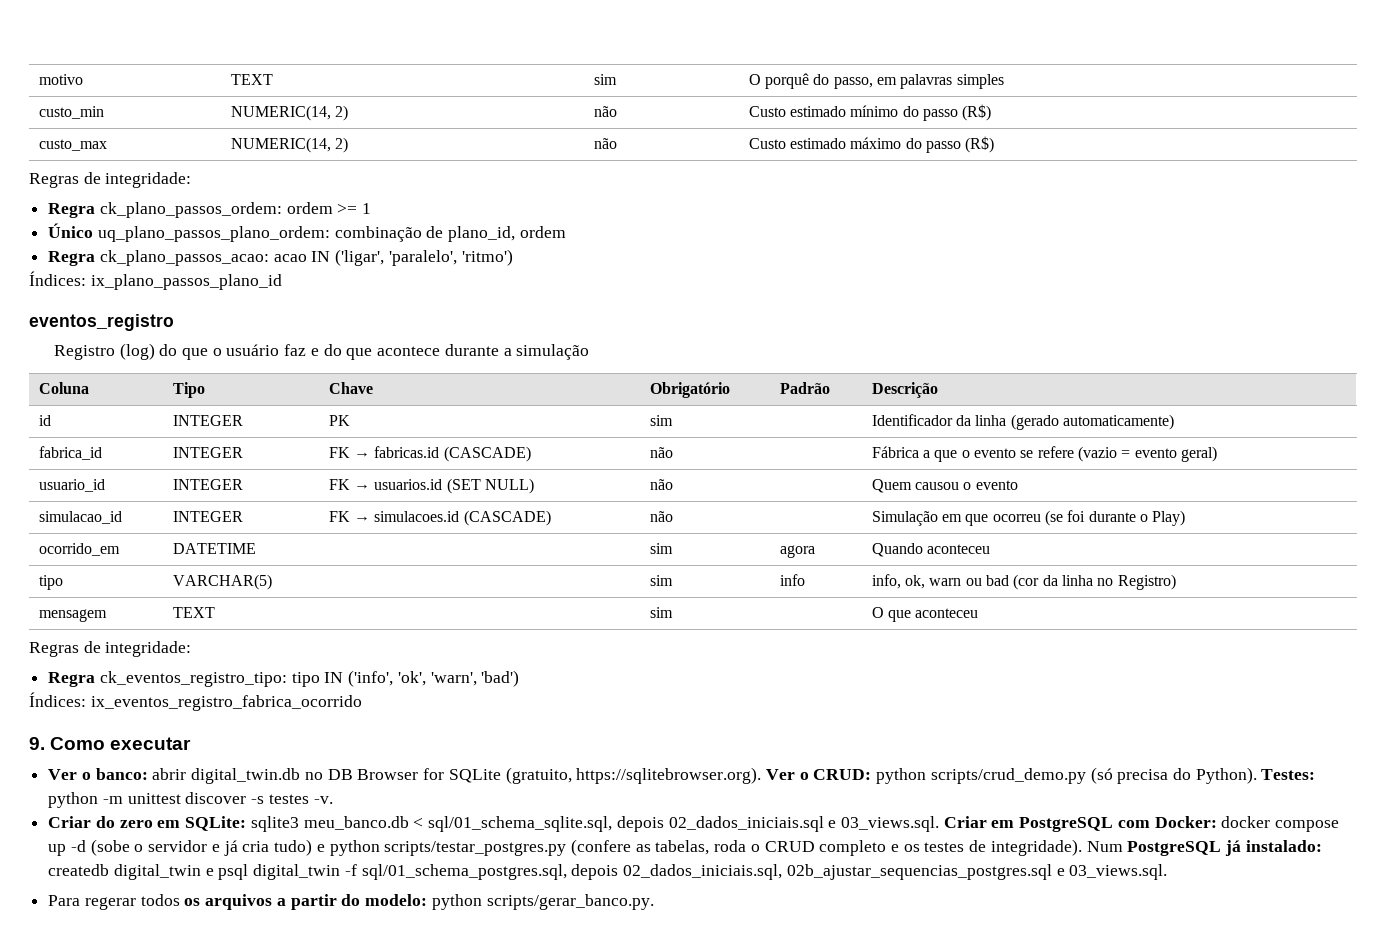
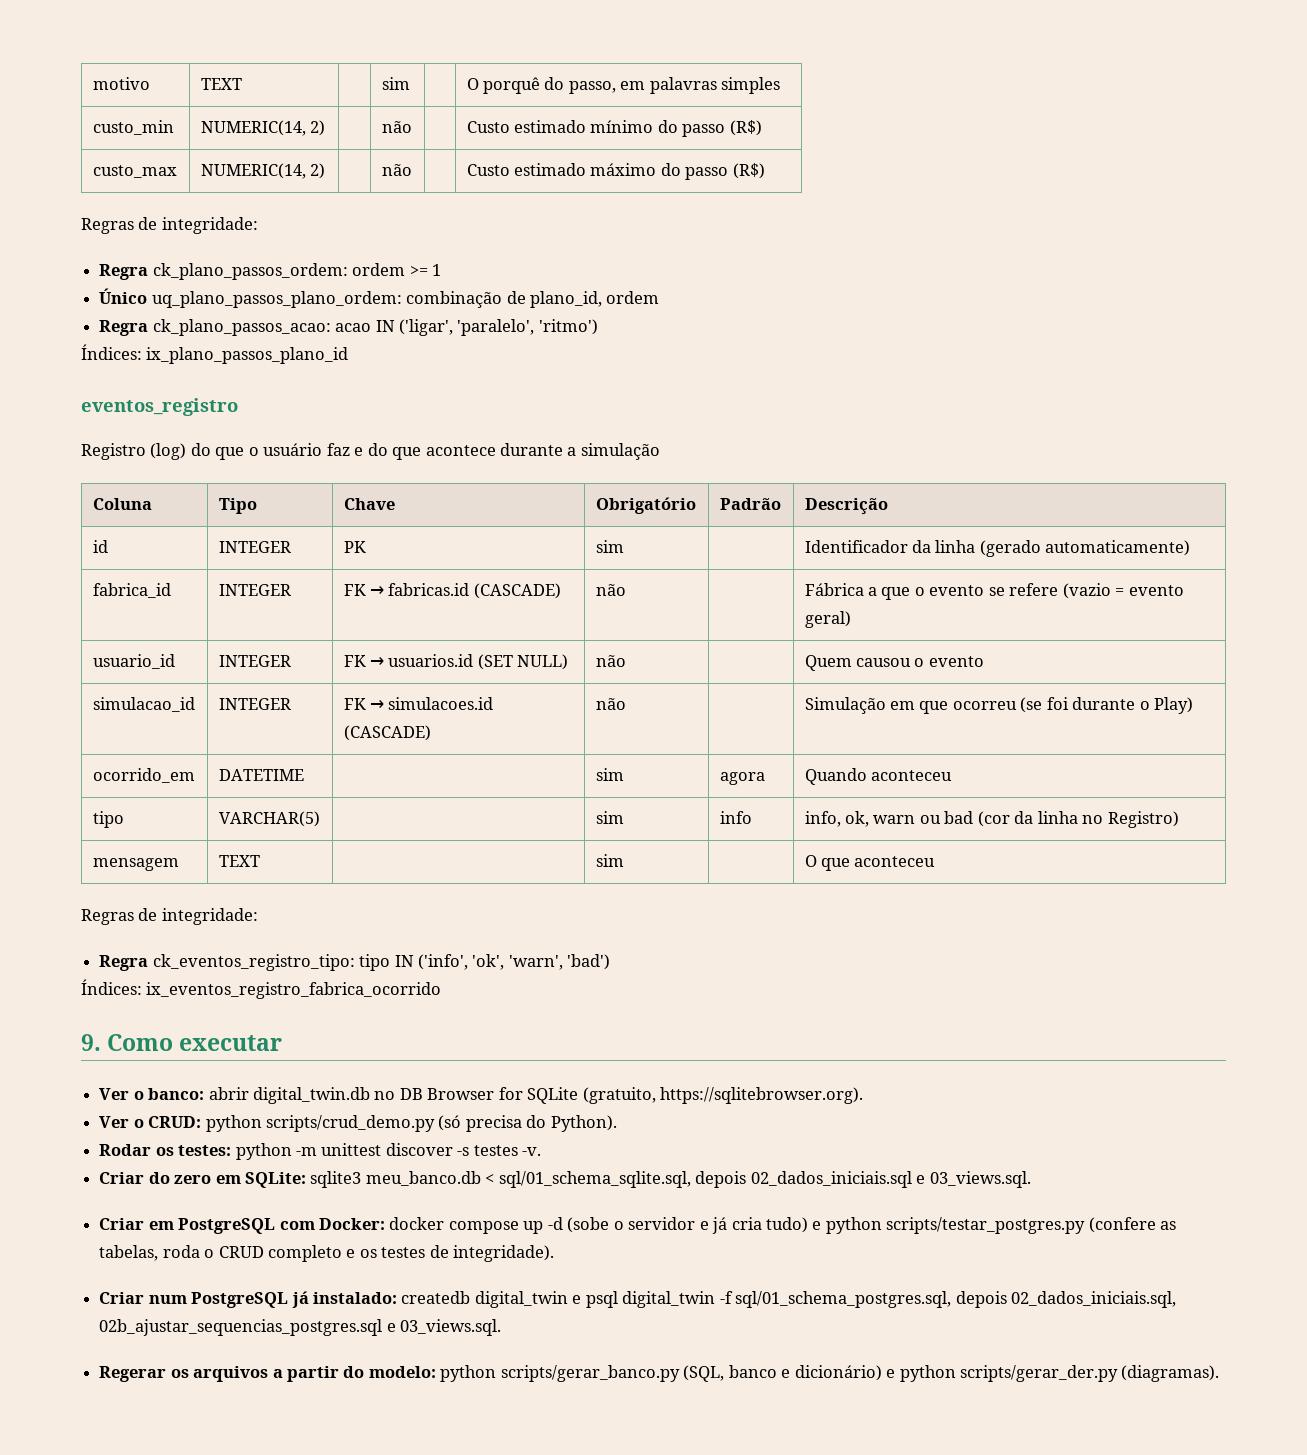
- Ver o banco: abrir digital_twin.db no DB Browser for SQLite (gratuito, https://sqlitebrowser.org). Ver o CRUD: python scripts/crud_demo.py (só precisa do Python). Testes: python -m unittest discover -s testes -v.
+ Ver o banco: abrir digital_twin.db no DB Browser for SQLite (gratuito, https://sqlitebrowser.org).
+ Ver o CRUD: python scripts/crud_demo.py (só precisa do Python).
+ Rodar os testes: python -m unittest discover -s testes -v.
- Criar do zero em SQLite: sqlite3 meu_banco.db < sql/01_schema_sqlite.sql, depois 02_dados_iniciais.sql e 03_views.sql. Criar em PostgreSQL com Docker: docker compose up -d (sobe o servidor e já cria tudo) e python scripts/testar_postgres.py (confere as tabelas, roda o CRUD completo e os testes de integridade). Num PostgreSQL já instalado: createdb digital_twin e psql digital_twin -f sql/01_schema_postgres.sql, depois 02_dados_iniciais.sql, 02b_ajustar_sequencias_postgres.sql e 03_views.sql.
+ Criar do zero em SQLite: sqlite3 meu_banco.db < sql/01_schema_sqlite.sql, depois 02_dados_iniciais.sql e 03_views.sql.
+ Criar em PostgreSQL com Docker: docker compose up -d (sobe o servidor e já cria tudo) e python scripts/testar_postgres.py (confere as tabelas, roda o CRUD completo e os testes de integridade).
+ Criar num PostgreSQL já instalado: createdb digital_twin e psql digital_twin -f sql/01_schema_postgres.sql, depois 02_dados_iniciais.sql, 02b_ajustar_sequencias_postgres.sql e 03_views.sql.
- Para regerar todos os arquivos a partir do modelo: python scripts/gerar_banco.py.
+ Regerar os arquivos a partir do modelo: python scripts/gerar_banco.py (SQL, banco e dicionário) e python scripts/gerar_der.py (diagramas).

